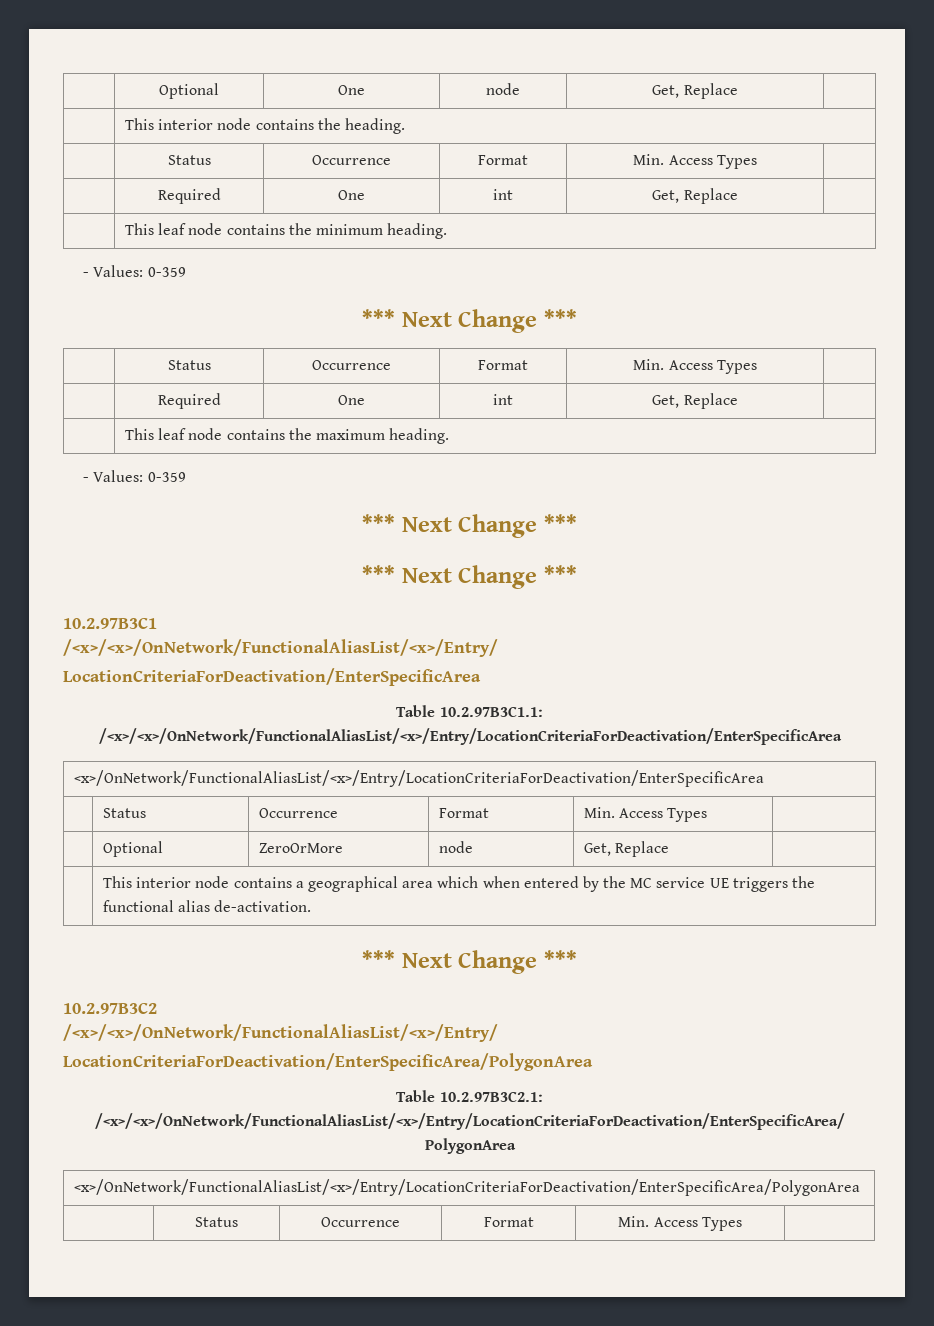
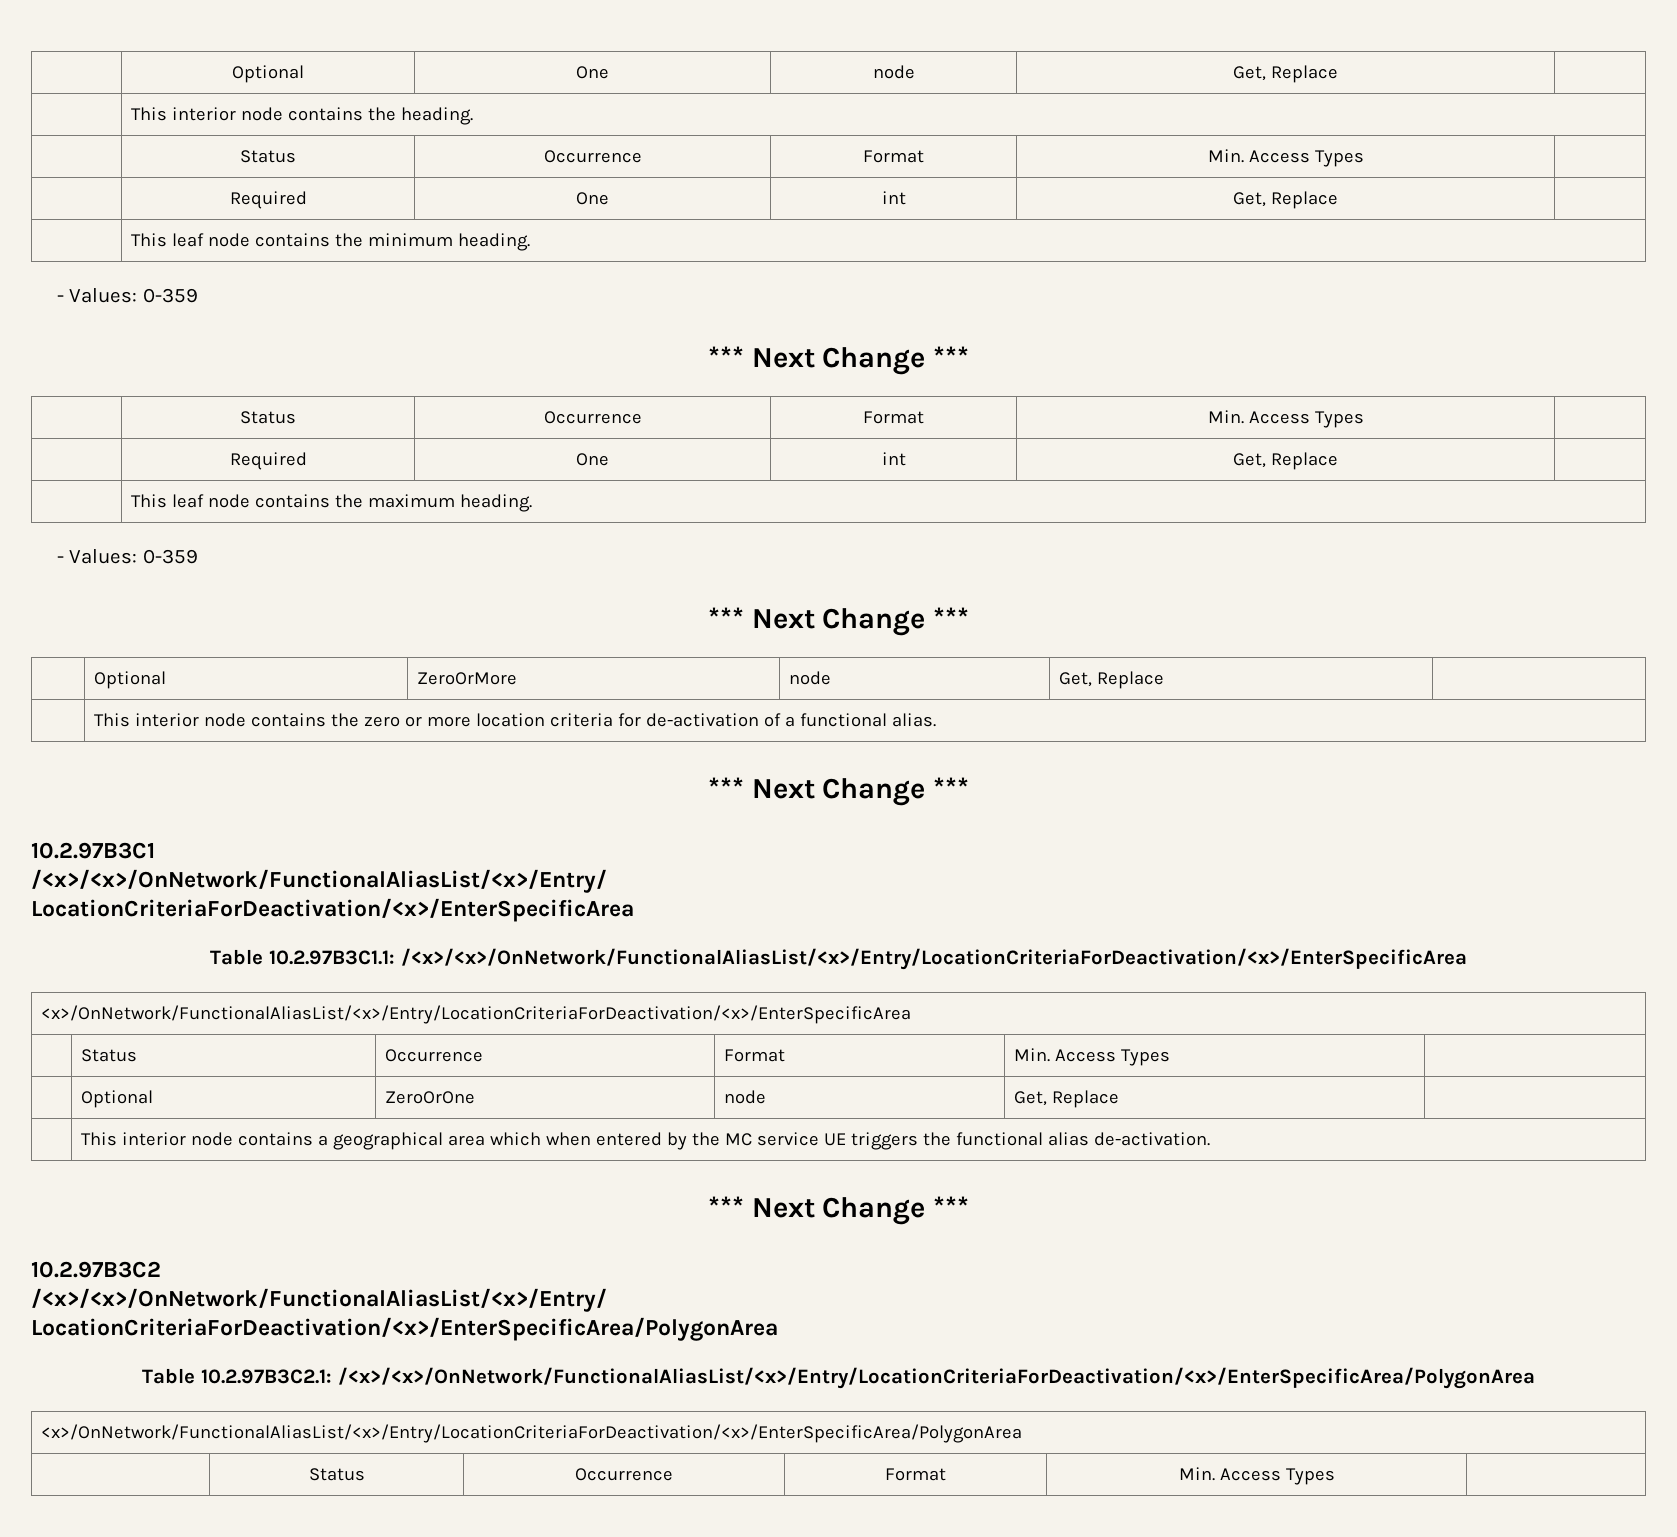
+ | Optional | ZeroOrMore | node | Get, Replace |
+ | This interior node contains the zero or more location criteria for de-activation of a functional alias.
- LocationCriteriaForDeactivation/EnterSpecificArea
+ LocationCriteriaForDeactivation/<x>/EnterSpecificArea
- Table 10.2.97B3C1.1: /<x>/<x>/OnNetwork/FunctionalAliasList/<x>/Entry/LocationCriteriaForDeactivation/EnterSpecificArea
- <x>/OnNetwork/FunctionalAliasList/<x>/Entry/LocationCriteriaForDeactivation/EnterSpecificArea
+ Table 10.2.97B3C1.1: /<x>/<x>/OnNetwork/FunctionalAliasList/<x>/Entry/LocationCriteriaForDeactivation/<x>/EnterSpecificArea
+ <x>/OnNetwork/FunctionalAliasList/<x>/Entry/LocationCriteriaForDeactivation/<x>/EnterSpecificArea
- | Optional | ZeroOrMore | node | Get, Replace |
+ | Optional | ZeroOrOne | node | Get, Replace |
- LocationCriteriaForDeactivation/EnterSpecificArea/PolygonArea
+ LocationCriteriaForDeactivation/<x>/EnterSpecificArea/PolygonArea
- Table 10.2.97B3C2.1: /<x>/<x>/OnNetwork/FunctionalAliasList/<x>/Entry/LocationCriteriaForDeactivation/EnterSpecificArea/ PolygonArea
- <x>/OnNetwork/FunctionalAliasList/<x>/Entry/LocationCriteriaForDeactivation/EnterSpecificArea/PolygonArea
+ Table 10.2.97B3C2.1: /<x>/<x>/OnNetwork/FunctionalAliasList/<x>/Entry/LocationCriteriaForDeactivation/<x>/EnterSpecificArea/PolygonArea
+ <x>/OnNetwork/FunctionalAliasList/<x>/Entry/LocationCriteriaForDeactivation/<x>/EnterSpecificArea/PolygonArea

